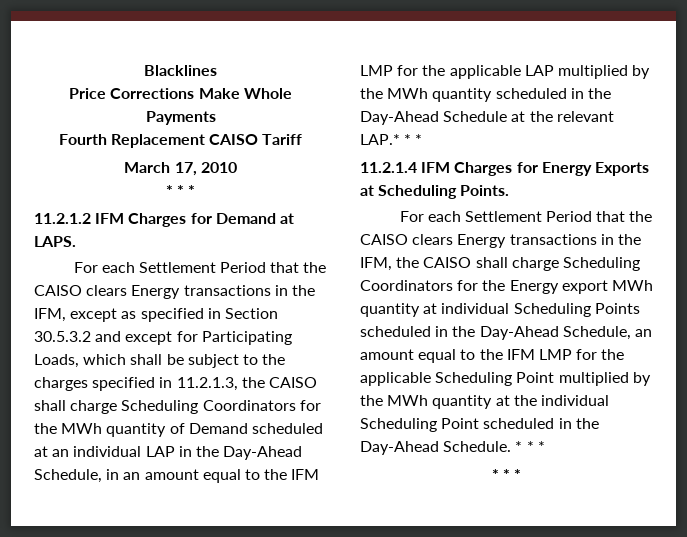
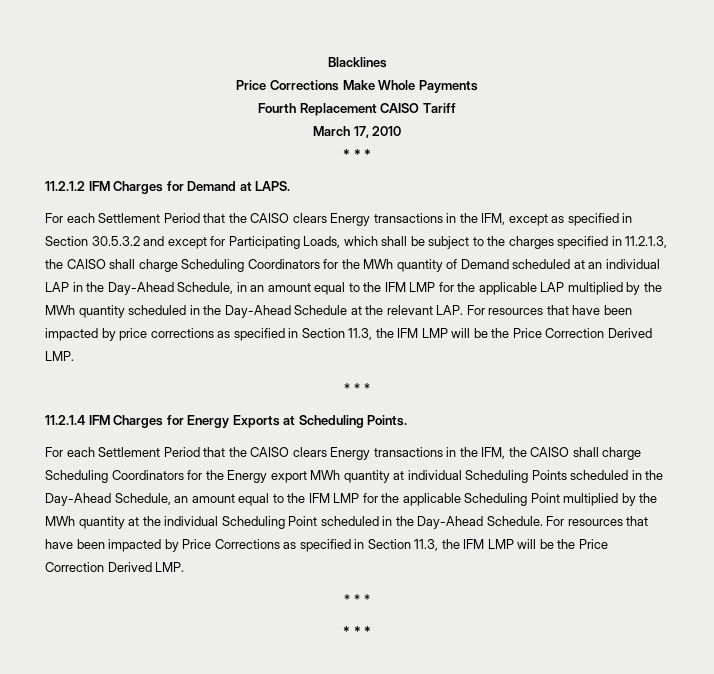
- For each Settlement Period that the CAISO clears Energy transactions in the IFM, except as specified in Section 30.5.3.2 and except for Participating Loads, which shall be subject to the charges specified in 11.2.1.3, the CAISO shall charge Scheduling Coordinators for the MWh quantity of Demand scheduled at an individual LAP in the Day-Ahead Schedule, in an amount equal to the IFM LMP for the applicable LAP multiplied by the MWh quantity scheduled in the Day-Ahead Schedule at the relevant LAP.* * *
+ For each Settlement Period that the CAISO clears Energy transactions in the IFM, except as specified in Section 30.5.3.2 and except for Participating Loads, which shall be subject to the charges specified in 11.2.1.3, the CAISO shall charge Scheduling Coordinators for the MWh quantity of Demand scheduled at an individual LAP in the Day-Ahead Schedule, in an amount equal to the IFM LMP for the applicable LAP multiplied by the MWh quantity scheduled in the Day-Ahead Schedule at the relevant LAP. For resources that have been impacted by price corrections as specified in Section 11.3, the IFM LMP will be the Price Correction Derived LMP.
+ * * *
- For each Settlement Period that the CAISO clears Energy transactions in the IFM, the CAISO shall charge Scheduling Coordinators for the Energy export MWh quantity at individual Scheduling Points scheduled in the Day-Ahead Schedule, an amount equal to the IFM LMP for the applicable Scheduling Point multiplied by the MWh quantity at the individual Scheduling Point scheduled in the Day-Ahead Schedule. * * *
+ For each Settlement Period that the CAISO clears Energy transactions in the IFM, the CAISO shall charge Scheduling Coordinators for the Energy export MWh quantity at individual Scheduling Points scheduled in the Day-Ahead Schedule, an amount equal to the IFM LMP for the applicable Scheduling Point multiplied by the MWh quantity at the individual Scheduling Point scheduled in the Day-Ahead Schedule. For resources that have been impacted by Price Corrections as specified in Section 11.3, the IFM LMP will be the Price Correction Derived LMP.
+ * * *

